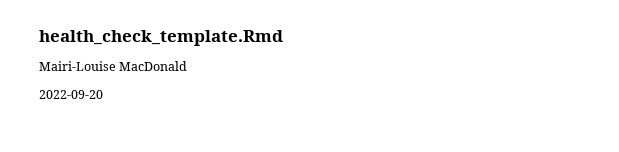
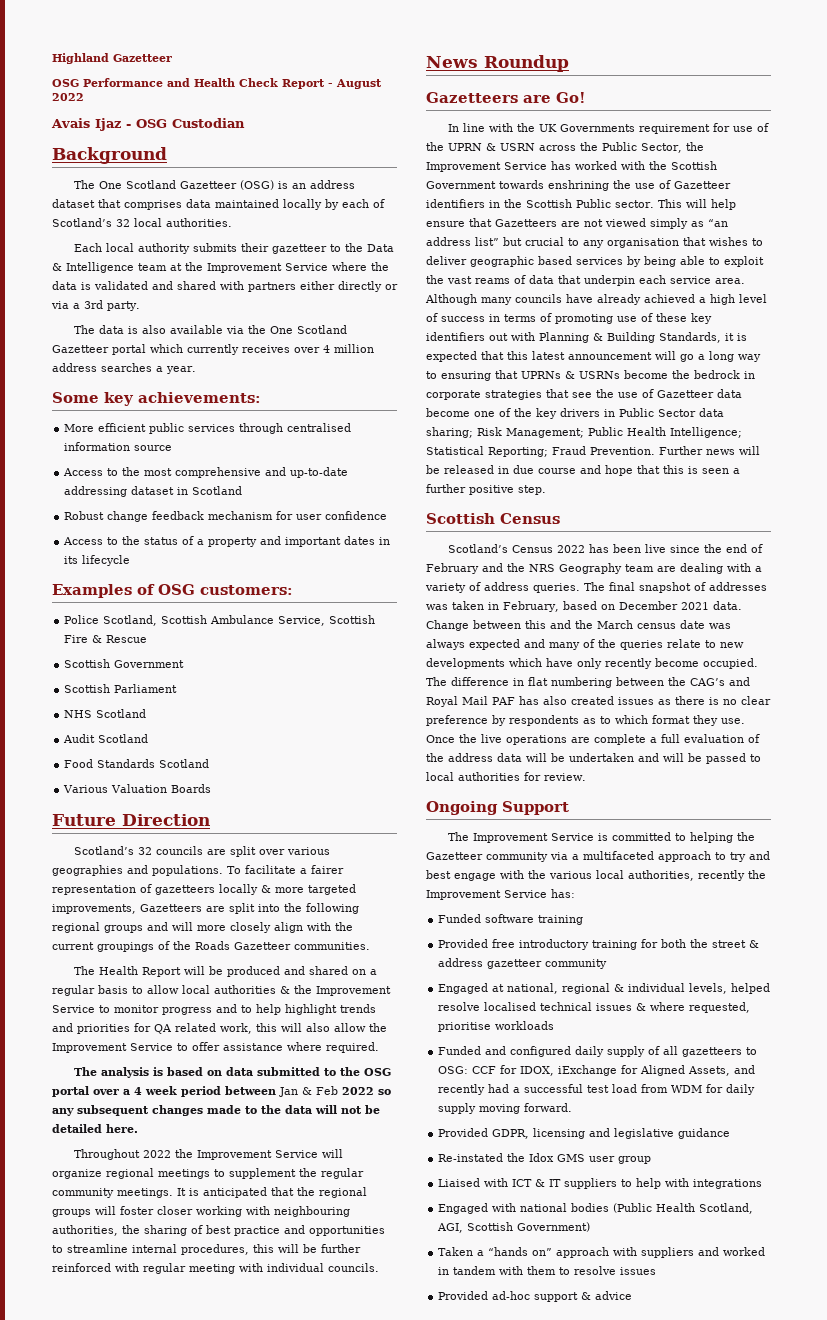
- health_check_template.Rmd
- Mairi-Louise MacDonald
- 2022-09-20
+ Highland Gazetteer
+ OSG Performance and Health Check Report - August 2022
+ Avais Ijaz - OSG Custodian
+ Background
+ The One Scotland Gazetteer (OSG) is an address dataset that comprises data maintained locally by each of Scotland’s 32 local authorities.
+ Each local authority submits their gazetteer to the Data & Intelligence team at the Improvement Service where the data is validated and shared with partners either directly or via a 3rd party.
+ The data is also available via the One Scotland Gazetteer portal which currently receives over 4 million address searches a year.
+ Some key achievements:
+ More efficient public services through centralised information source
+ Access to the most comprehensive and up-to-date addressing dataset in Scotland
+ Robust change feedback mechanism for user confidence
+ Access to the status of a property and important dates in its lifecycle
+ Examples of OSG customers:
+ Police Scotland, Scottish Ambulance Service, Scottish Fire & Rescue
+ Scottish Government
+ Scottish Parliament
+ NHS Scotland
+ Audit Scotland
+ Food Standards Scotland
+ Various Valuation Boards
+ Future Direction
+ Scotland’s 32 councils are split over various geographies and populations. To facilitate a fairer representation of gazetteers locally & more targeted improvements, Gazetteers are split into the following regional groups and will more closely align with the current groupings of the Roads Gazetteer communities.
+ The Health Report will be produced and shared on a regular basis to allow local authorities & the Improvement Service to monitor progress and to help highlight trends and priorities for QA related work, this will also allow the Improvement Service to offer assistance where required.
+ The analysis is based on data submitted to the OSG portal over a 4 week period between Jan & Feb 2022 so any subsequent changes made to the data will not be detailed here.
+ Throughout 2022 the Improvement Service will organize regional meetings to supplement the regular community meetings. It is anticipated that the regional groups will foster closer working with neighbouring authorities, the sharing of best practice and opportunities to streamline internal procedures, this will be further reinforced with regular meeting with individual councils.
+ News Roundup
+ Gazetteers are Go!
+ In line with the UK Governments requirement for use of the UPRN & USRN across the Public Sector, the Improvement Service has worked with the Scottish Government towards enshrining the use of Gazetteer identifiers in the Scottish Public sector. This will help ensure that Gazetteers are not viewed simply as “an address list” but crucial to any organisation that wishes to deliver geographic based services by being able to exploit the vast reams of data that underpin each service area. Although many councils have already achieved a high level of success in terms of promoting use of these key identifiers out with Planning & Building Standards, it is expected that this latest announcement will go a long way to ensuring that UPRNs & USRNs become the bedrock in corporate strategies that see the use of Gazetteer data become one of the key drivers in Public Sector data sharing; Risk Management; Public Health Intelligence; Statistical Reporting; Fraud Prevention. Further news will be released in due course and hope that this is seen a further positive step.
+ Scottish Census
+ Scotland’s Census 2022 has been live since the end of February and the NRS Geography team are dealing with a variety of address queries. The final snapshot of addresses was taken in February, based on December 2021 data. Change between this and the March census date was always expected and many of the queries relate to new developments which have only recently become occupied. The difference in flat numbering between the CAG’s and Royal Mail PAF has also created issues as there is no clear preference by respondents as to which format they use. Once the live operations are complete a full evaluation of the address data will be undertaken and will be passed to local authorities for review.
+ Ongoing Support
+ The Improvement Service is committed to helping the Gazetteer community via a multifaceted approach to try and best engage with the various local authorities, recently the Improvement Service has:
+ Funded software training
+ Provided free introductory training for both the street & address gazetteer community
+ Engaged at national, regional & individual levels, helped resolve localised technical issues & where requested, prioritise workloads
+ Funded and configured daily supply of all gazetteers to OSG: CCF for IDOX, iExchange for Aligned Assets, and recently had a successful test load from WDM for daily supply moving forward.
+ Provided GDPR, licensing and legislative guidance
+ Re-instated the Idox GMS user group
+ Liaised with ICT & IT suppliers to help with integrations
+ Engaged with national bodies (Public Health Scotland, AGI, Scottish Government)
+ Taken a “hands on” approach with suppliers and worked in tandem with them to resolve issues
+ Provided ad-hoc support & advice

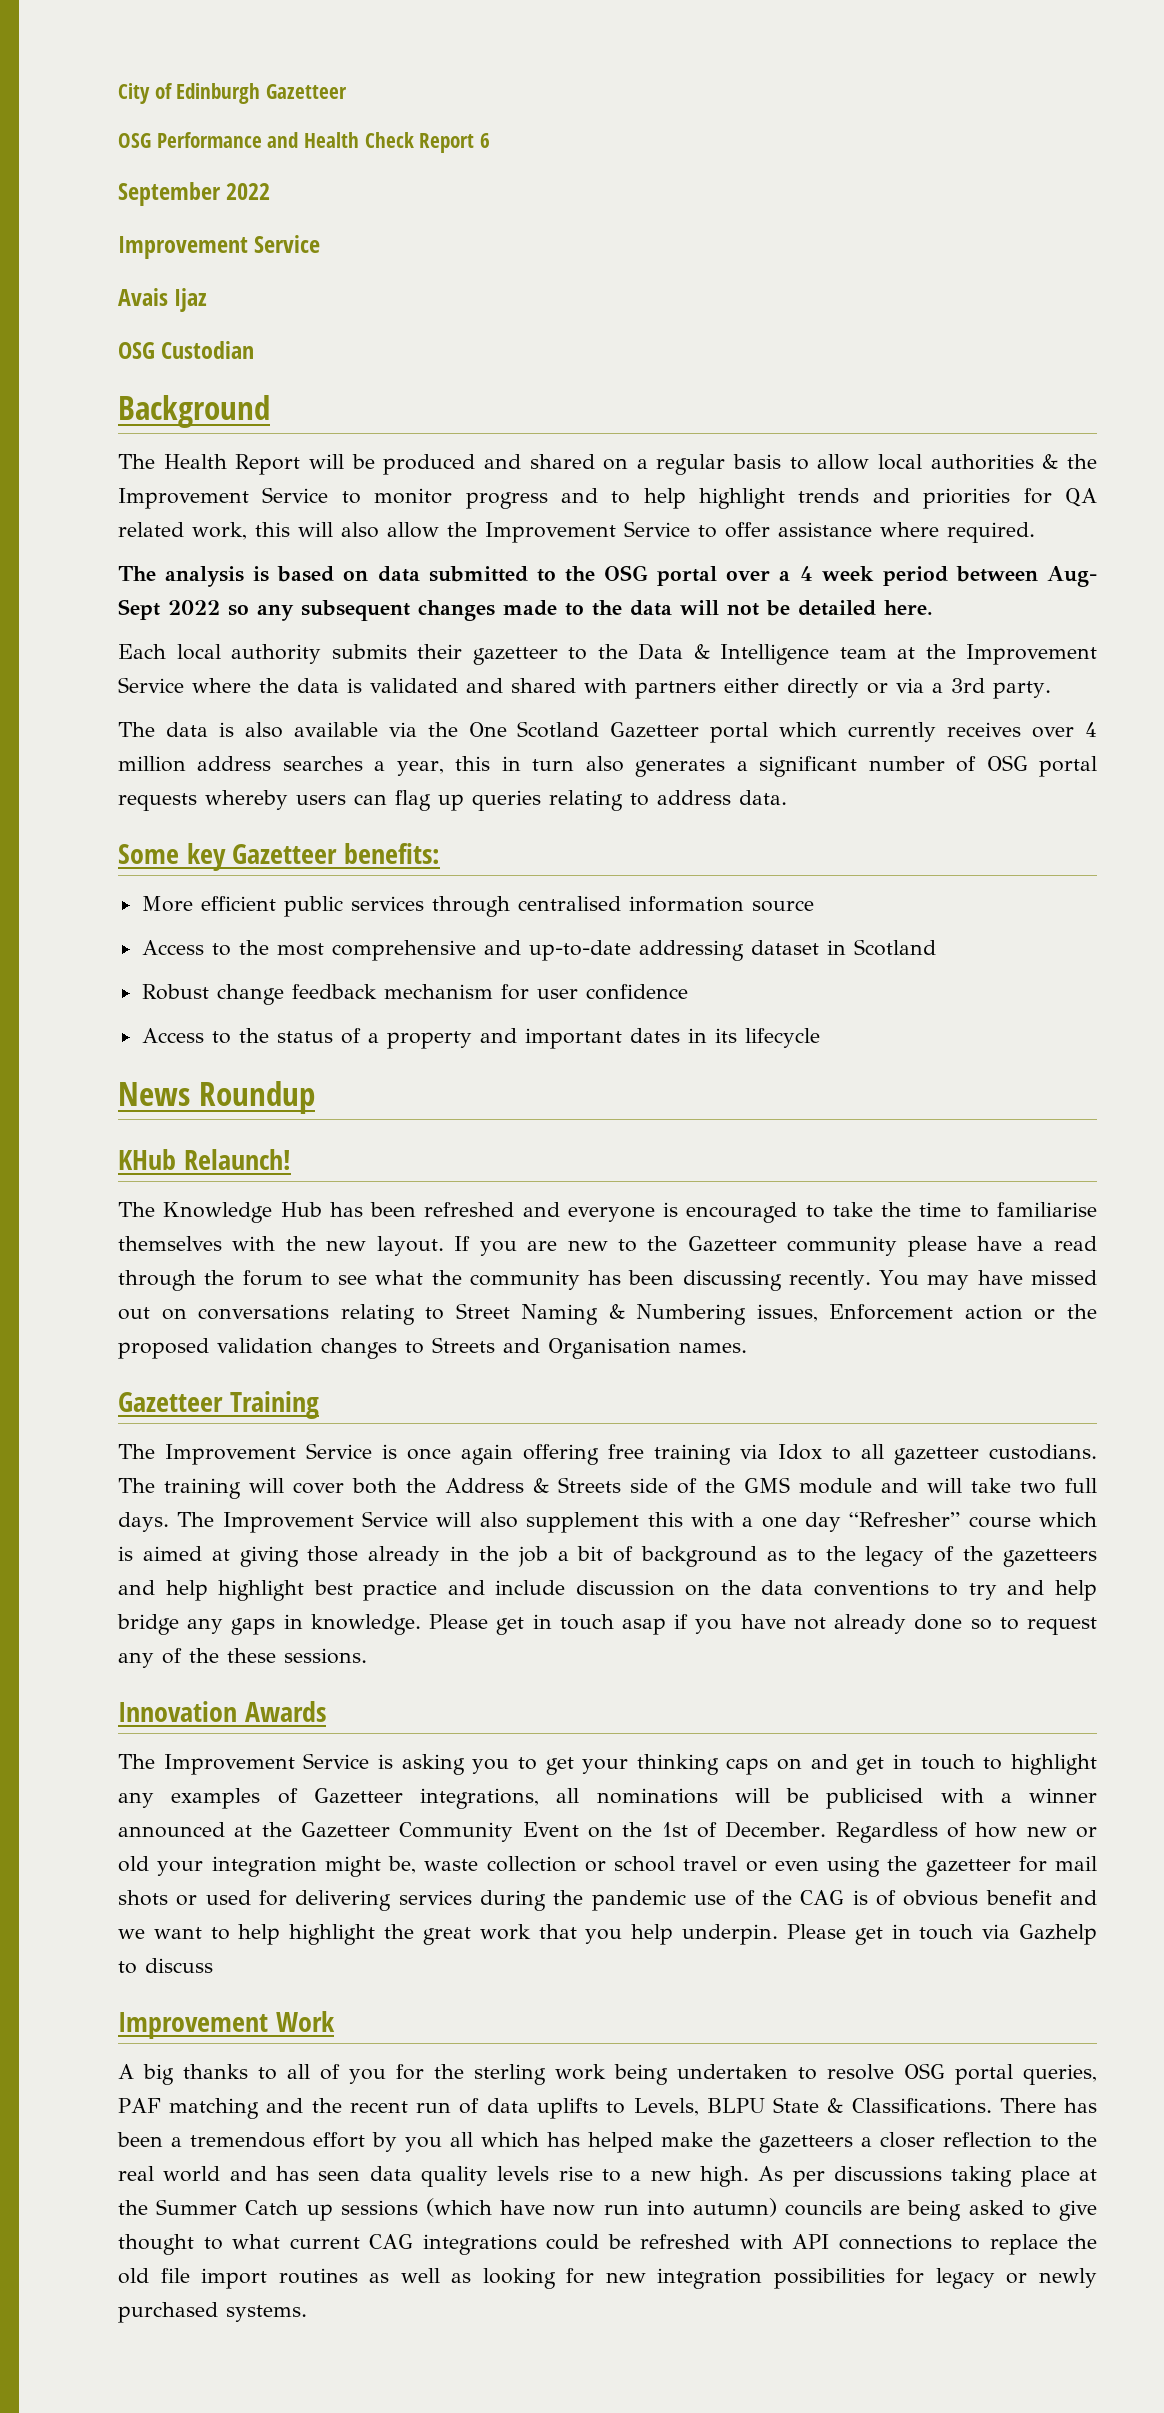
- Highland Gazetteer
+ City of Edinburgh Gazetteer
- OSG Performance and Health Check Report - August 2022
+ OSG Performance and Health Check Report 6
+ September 2022
+ Improvement Service
- Avais Ijaz - OSG Custodian
+ Avais Ijaz
+ OSG Custodian
- The One Scotland Gazetteer (OSG) is an address dataset that comprises data maintained locally by each of Scotland’s 32 local authorities.
- Each local authority submits their gazetteer to the Data & Intelligence team at the Improvement Service where the data is validated and shared with partners either directly or via a 3rd party.
- The data is also available via the One Scotland Gazetteer portal which currently receives over 4 million address searches a year.
- Some key achievements:
- More efficient public services through centralised information source
- Access to the most comprehensive and up-to-date addressing dataset in Scotland
- Robust change feedback mechanism for user confidence
- Access to the status of a property and important dates in its lifecycle
- Examples of OSG customers:
- Police Scotland, Scottish Ambulance Service, Scottish Fire & Rescue
- Scottish Government
- Scottish Parliament
- NHS Scotland
- Audit Scotland
- Food Standards Scotland
- Various Valuation Boards
- Future Direction
- Scotland’s 32 councils are split over various geographies and populations. To facilitate a fairer representation of gazetteers locally & more targeted improvements, Gazetteers are split into the following regional groups and will more closely align with the current groupings of the Roads Gazetteer communities.
- The analysis is based on data submitted to the OSG portal over a 4 week period between Jan & Feb 2022 so any subsequent changes made to the data will not be detailed here.
+ The analysis is based on data submitted to the OSG portal over a 4 week period between Aug- Sept 2022 so any subsequent changes made to the data will not be detailed here.
- Throughout 2022 the Improvement Service will organize regional meetings to supplement the regular community meetings. It is anticipated that the regional groups will foster closer working with neighbouring authorities, the sharing of best practice and opportunities to streamline internal procedures, this will be further reinforced with regular meeting with individual councils.
+ Each local authority submits their gazetteer to the Data & Intelligence team at the Improvement Service where the data is validated and shared with partners either directly or via a 3rd party.
+ The data is also available via the One Scotland Gazetteer portal which currently receives over 4 million address searches a year, this in turn also generates a significant number of OSG portal requests whereby users can flag up queries relating to address data.
+ Some key Gazetteer benefits:
+ More efficient public services through centralised information source
+ Access to the most comprehensive and up-to-date addressing dataset in Scotland
+ Robust change feedback mechanism for user confidence
+ Access to the status of a property and important dates in its lifecycle
  News Roundup
- Gazetteers are Go!
- In line with the UK Governments requirement for use of the UPRN & USRN across the Public Sector, the Improvement Service has worked with the Scottish Government towards enshrining the use of Gazetteer identifiers in the Scottish Public sector. This will help ensure that Gazetteers are not viewed simply as “an address list” but crucial to any organisation that wishes to deliver geographic based services by being able to exploit the vast reams of data that underpin each service area. Although many councils have already achieved a high level of success in terms of promoting use of these key identifiers out with Planning & Building Standards, it is expected that this latest announcement will go a long way to ensuring that UPRNs & USRNs become the bedrock in corporate strategies that see the use of Gazetteer data become one of the key drivers in Public Sector data sharing; Risk Management; Public Health Intelligence; Statistical Reporting; Fraud Prevention. Further news will be released in due course and hope that this is seen a further positive step.
- Scottish Census
- Scotland’s Census 2022 has been live since the end of February and the NRS Geography team are dealing with a variety of address queries. The final snapshot of addresses was taken in February, based on December 2021 data. Change between this and the March census date was always expected and many of the queries relate to new developments which have only recently become occupied. The difference in flat numbering between the CAG’s and Royal Mail PAF has also created issues as there is no clear preference by respondents as to which format they use. Once the live operations are complete a full evaluation of the address data will be undertaken and will be passed to local authorities for review.
- Ongoing Support
- The Improvement Service is committed to helping the Gazetteer community via a multifaceted approach to try and best engage with the various local authorities, recently the Improvement Service has:
- Funded software training
- Provided free introductory training for both the street & address gazetteer community
- Engaged at national, regional & individual levels, helped resolve localised technical issues & where requested, prioritise workloads
- Funded and configured daily supply of all gazetteers to OSG: CCF for IDOX, iExchange for Aligned Assets, and recently had a successful test load from WDM for daily supply moving forward.
- Provided GDPR, licensing and legislative guidance
- Re-instated the Idox GMS user group
- Liaised with ICT & IT suppliers to help with integrations
- Engaged with national bodies (Public Health Scotland, AGI, Scottish Government)
- Taken a “hands on” approach with suppliers and worked in tandem with them to resolve issues
- Provided ad-hoc support & advice
+ KHub Relaunch!
+ The Knowledge Hub has been refreshed and everyone is encouraged to take the time to familiarise themselves with the new layout. If you are new to the Gazetteer community please have a read through the forum to see what the community has been discussing recently. You may have missed out on conversations relating to Street Naming & Numbering issues, Enforcement action or the proposed validation changes to Streets and Organisation names.
+ Gazetteer Training
+ The Improvement Service is once again offering free training via Idox to all gazetteer custodians. The training will cover both the Address & Streets side of the GMS module and will take two full days. The Improvement Service will also supplement this with a one day “Refresher” course which is aimed at giving those already in the job a bit of background as to the legacy of the gazetteers and help highlight best practice and include discussion on the data conventions to try and help bridge any gaps in knowledge. Please get in touch asap if you have not already done so to request any of the these sessions.
+ Innovation Awards
+ The Improvement Service is asking you to get your thinking caps on and get in touch to highlight any examples of Gazetteer integrations, all nominations will be publicised with a winner announced at the Gazetteer Community Event on the 1st of December. Regardless of how new or old your integration might be, waste collection or school travel or even using the gazetteer for mail shots or used for delivering services during the pandemic use of the CAG is of obvious benefit and we want to help highlight the great work that you help underpin. Please get in touch via Gazhelp to discuss
+ Improvement Work
+ A big thanks to all of you for the sterling work being undertaken to resolve OSG portal queries, PAF matching and the recent run of data uplifts to Levels, BLPU State & Classifications. There has been a tremendous effort by you all which has helped make the gazetteers a closer reflection to the real world and has seen data quality levels rise to a new high. As per discussions taking place at the Summer Catch up sessions (which have now run into autumn) councils are being asked to give thought to what current CAG integrations could be refreshed with API connections to replace the old file import routines as well as looking for new integration possibilities for legacy or newly purchased systems.

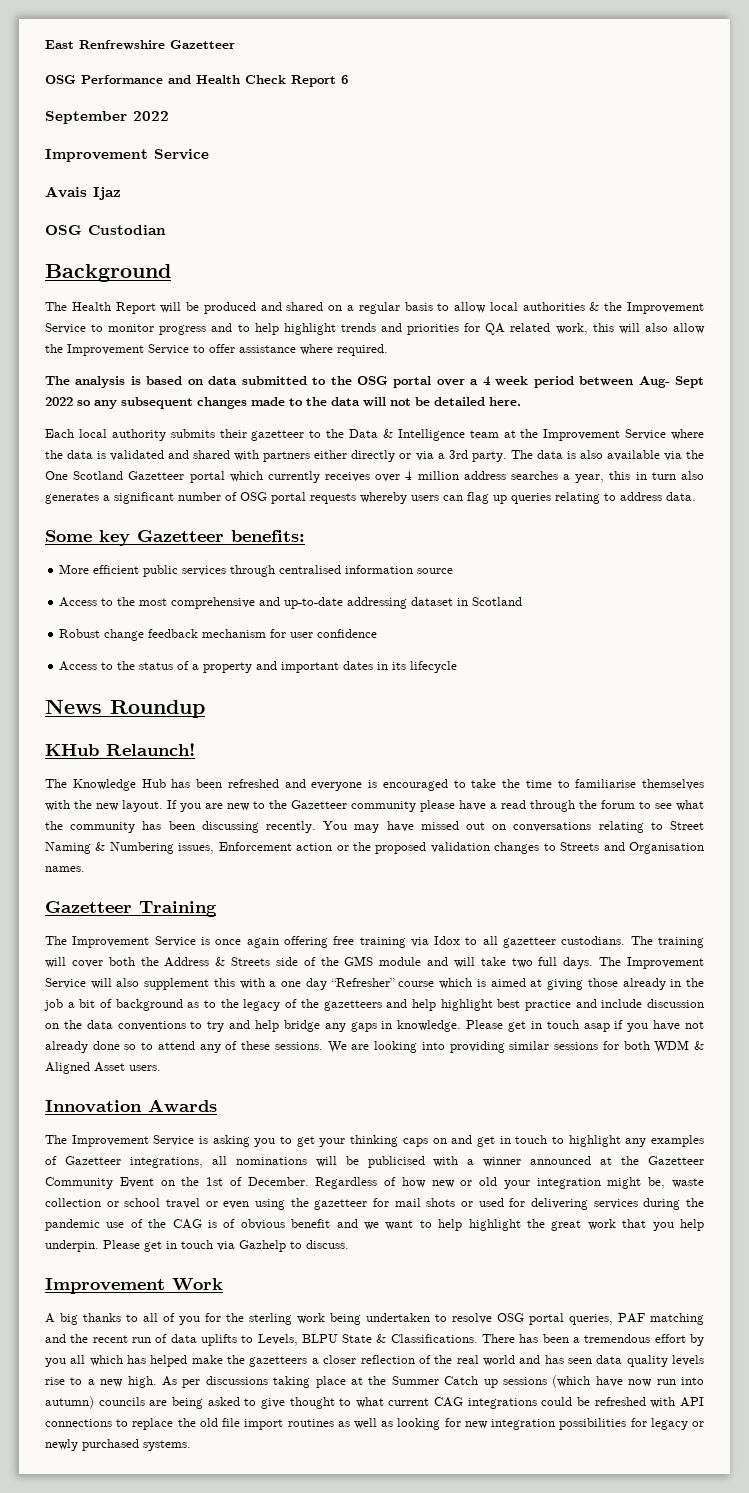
- City of Edinburgh Gazetteer
+ East Renfrewshire Gazetteer
- Each local authority submits their gazetteer to the Data & Intelligence team at the Improvement Service where the data is validated and shared with partners either directly or via a 3rd party.
- The data is also available via the One Scotland Gazetteer portal which currently receives over 4 million address searches a year, this in turn also generates a significant number of OSG portal requests whereby users can flag up queries relating to address data.
+ Each local authority submits their gazetteer to the Data & Intelligence team at the Improvement Service where the data is validated and shared with partners either directly or via a 3rd party. The data is also available via the One Scotland Gazetteer portal which currently receives over 4 million address searches a year, this in turn also generates a significant number of OSG portal requests whereby users can flag up queries relating to address data.
- Please get in touch asap if you have not already done so to request any of the these sessions.
+ Please get in touch asap if you have not already done so to attend any of these sessions. We are looking into providing similar sessions for both WDM & Aligned Asset users.
- Please get in touch via Gazhelp to discuss
+ Please get in touch via Gazhelp to discuss.
- There has been a tremendous effort by you all which has helped make the gazetteers a closer reflection to the real world and has seen data quality levels rise to a new high.
+ There has been a tremendous effort by you all which has helped make the gazetteers a closer reflection of the real world and has seen data quality levels rise to a new high.

